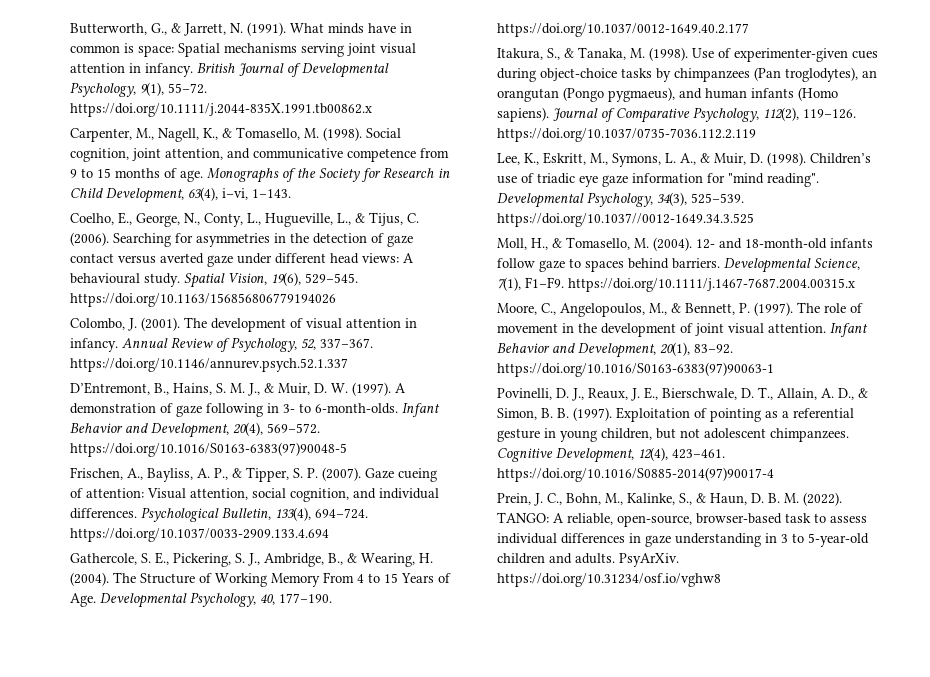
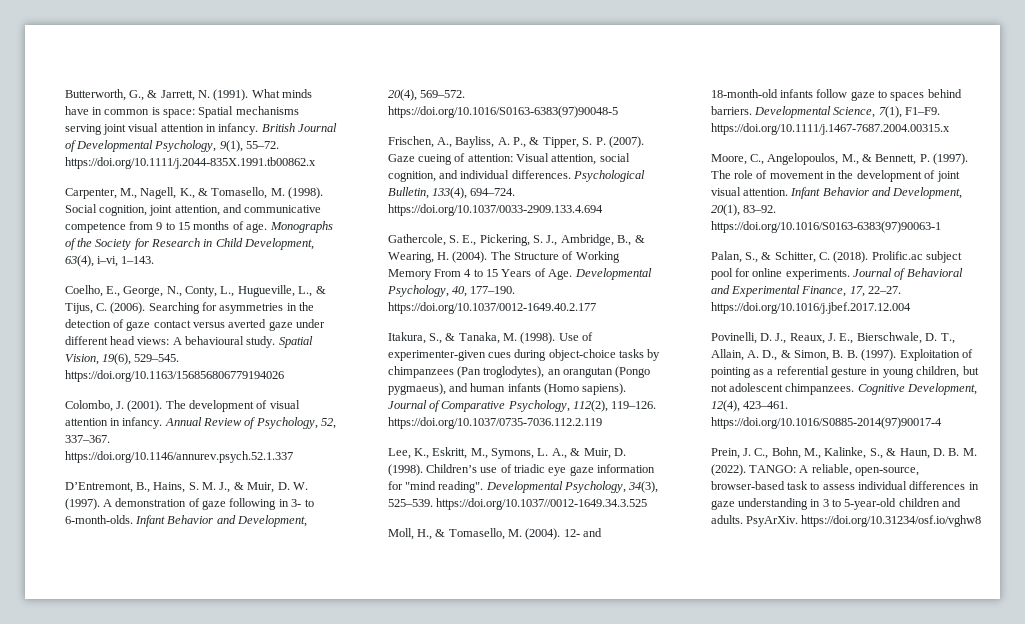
+ Palan, S., & Schitter, C. (2018). Prolific.ac subject pool for online experiments. Journal of Behavioral and Experimental Finance, 17, 22–27. https://doi.org/10.1016/j.jbef.2017.12.004

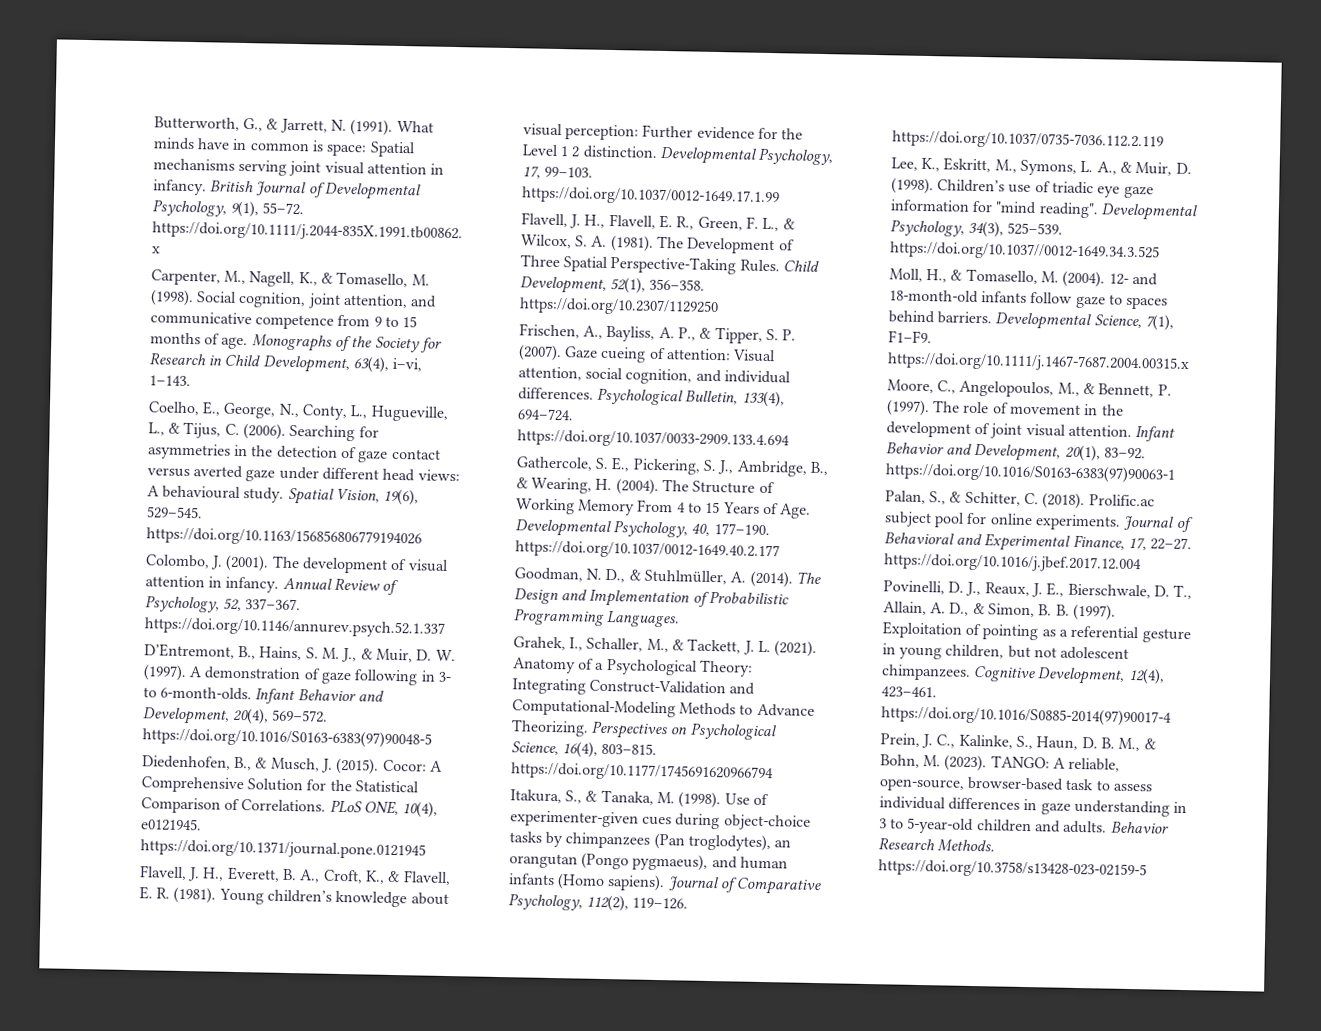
+ Diedenhofen, B., & Musch, J. (2015). Cocor: A Comprehensive Solution for the Statistical Comparison of Correlations. PLoS ONE, 10(4), e0121945. https://doi.org/10.1371/journal.pone.0121945
+ Flavell, J. H., Everett, B. A., Croft, K., & Flavell, E. R. (1981). Young children’s knowledge about visual perception: Further evidence for the Level 1 2 distinction. Developmental Psychology, 17, 99–103. https://doi.org/10.1037/0012-1649.17.1.99
+ Flavell, J. H., Flavell, E. R., Green, F. L., & Wilcox, S. A. (1981). The Development of Three Spatial Perspective-Taking Rules. Child Development, 52(1), 356–358. https://doi.org/10.2307/1129250
+ Goodman, N. D., & Stuhlmüller, A. (2014). The Design and Implementation of Probabilistic Programming Languages.
+ Grahek, I., Schaller, M., & Tackett, J. L. (2021). Anatomy of a Psychological Theory: Integrating Construct-Validation and Computational-Modeling Methods to Advance Theorizing. Perspectives on Psychological Science, 16(4), 803–815. https://doi.org/10.1177/1745691620966794
- Prein, J. C., Bohn, M., Kalinke, S., & Haun, D. B. M. (2022).
+ Prein, J. C., Kalinke, S., Haun, D. B. M., & Bohn, M. (2023).
- PsyArXiv. https://doi.org/10.31234/osf.io/vghw8
+ Behavior Research Methods. https://doi.org/10.3758/s13428-023-02159-5

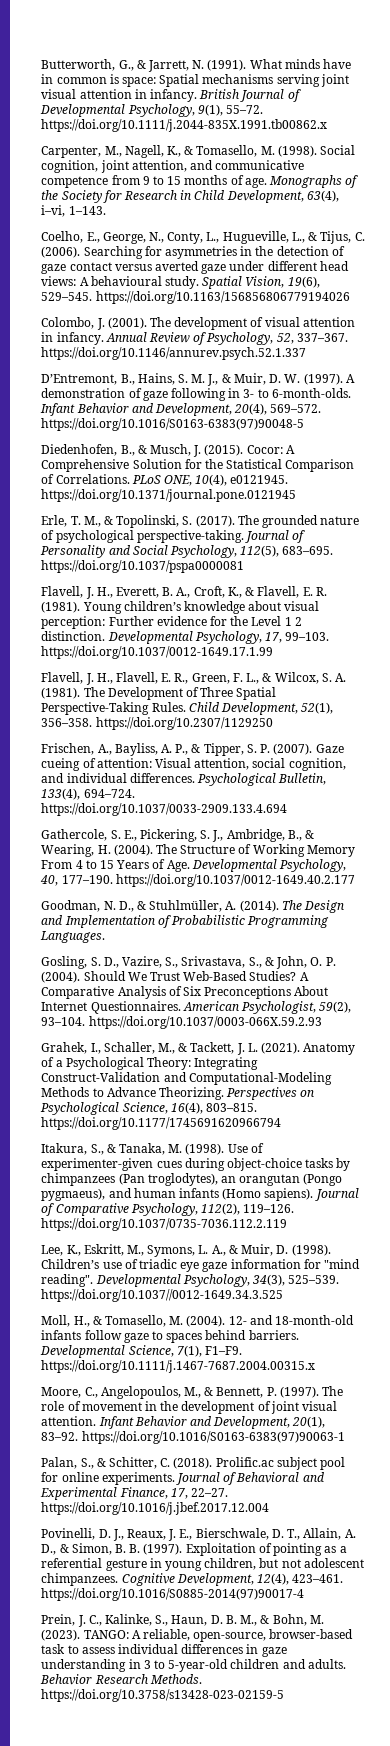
+ Erle, T. M., & Topolinski, S. (2017). The grounded nature of psychological perspective-taking. Journal of Personality and Social Psychology, 112(5), 683–695. https://doi.org/10.1037/pspa0000081
+ Gosling, S. D., Vazire, S., Srivastava, S., & John, O. P. (2004). Should We Trust Web-Based Studies? A Comparative Analysis of Six Preconceptions About Internet Questionnaires. American Psychologist, 59(2), 93–104. https://doi.org/10.1037/0003-066X.59.2.93

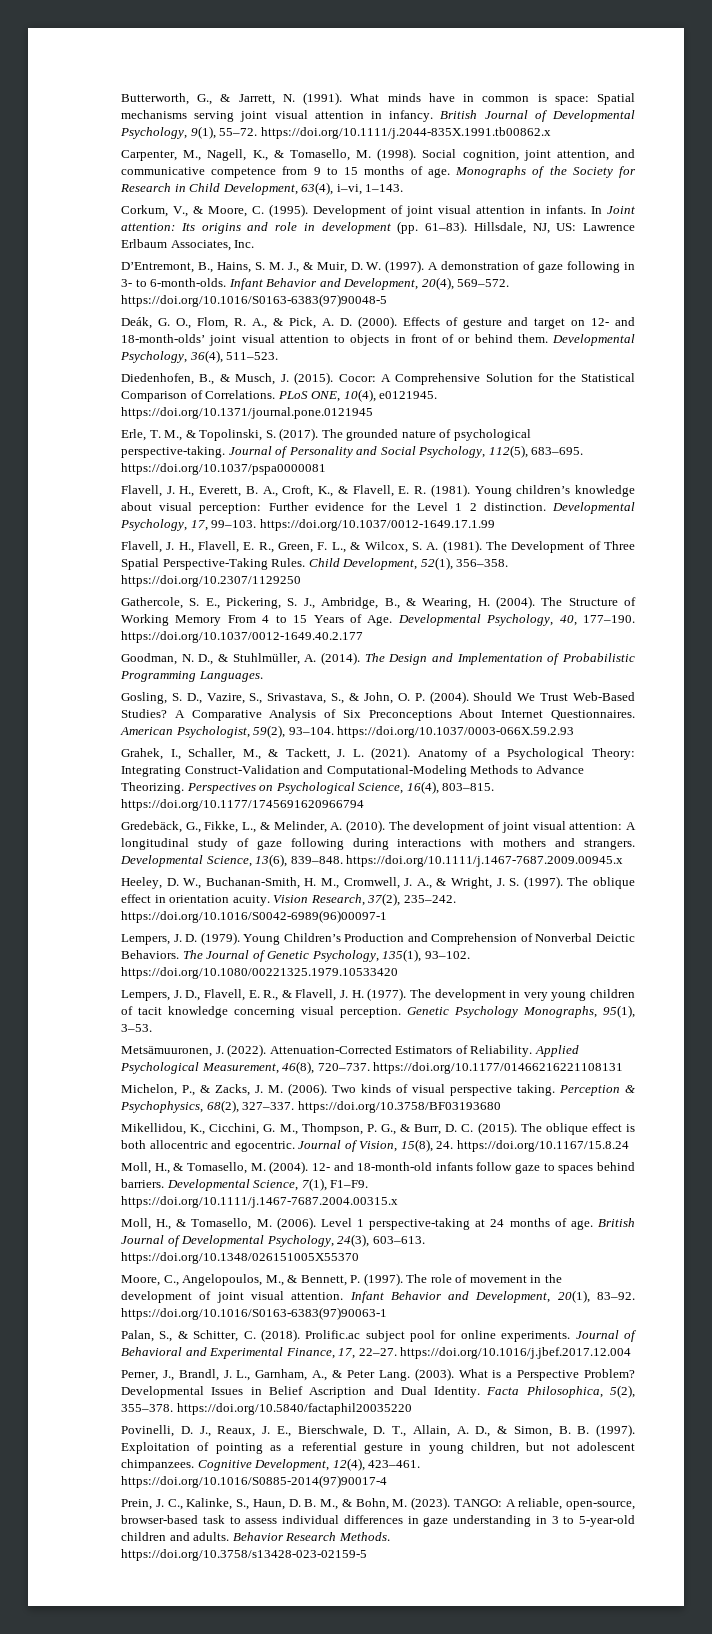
- Coelho, E., George, N., Conty, L., Hugueville, L., & Tijus, C. (2006). Searching for asymmetries in the detection of gaze contact versus averted gaze under different head views: A behavioural study. Spatial Vision, 19(6), 529–545. https://doi.org/10.1163/156856806779194026
- Colombo, J. (2001). The development of visual attention in infancy. Annual Review of Psychology, 52, 337–367. https://doi.org/10.1146/annurev.psych.52.1.337
+ Corkum, V., & Moore, C. (1995). Development of joint visual attention in infants. In Joint attention: Its origins and role in development (pp. 61–83). Hillsdale, NJ, US: Lawrence Erlbaum Associates, Inc.
+ Deák, G. O., Flom, R. A., & Pick, A. D. (2000). Effects of gesture and target on 12- and 18-month-olds’ joint visual attention to objects in front of or behind them. Developmental Psychology, 36(4), 511–523.
- Frischen, A., Bayliss, A. P., & Tipper, S. P. (2007). Gaze cueing of attention: Visual attention, social cognition, and individual differences. Psychological Bulletin, 133(4), 694–724. https://doi.org/10.1037/0033-2909.133.4.694
- Itakura, S., & Tanaka, M. (1998). Use of experimenter-given cues during object-choice tasks by chimpanzees (Pan troglodytes), an orangutan (Pongo pygmaeus), and human infants (Homo sapiens). Journal of Comparative Psychology, 112(2), 119–126. https://doi.org/10.1037/0735-7036.112.2.119
- Lee, K., Eskritt, M., Symons, L. A., & Muir, D. (1998). Children’s use of triadic eye gaze information for "mind reading". Developmental Psychology, 34(3), 525–539. https://doi.org/10.1037//0012-1649.34.3.525
+ Gredebäck, G., Fikke, L., & Melinder, A. (2010). The development of joint visual attention: A longitudinal study of gaze following during interactions with mothers and strangers. Developmental Science, 13(6), 839–848. https://doi.org/10.1111/j.1467-7687.2009.00945.x
+ Heeley, D. W., Buchanan-Smith, H. M., Cromwell, J. A., & Wright, J. S. (1997). The oblique effect in orientation acuity. Vision Research, 37(2), 235–242. https://doi.org/10.1016/S0042-6989(96)00097-1
+ Lempers, J. D. (1979). Young Children’s Production and Comprehension of Nonverbal Deictic Behaviors. The Journal of Genetic Psychology, 135(1), 93–102. https://doi.org/10.1080/00221325.1979.10533420
+ Lempers, J. D., Flavell, E. R., & Flavell, J. H. (1977). The development in very young children of tacit knowledge concerning visual perception. Genetic Psychology Monographs, 95(1), 3–53.
+ Metsämuuronen, J. (2022). Attenuation-Corrected Estimators of Reliability. Applied Psychological Measurement, 46(8), 720–737. https://doi.org/10.1177/01466216221108131
+ Michelon, P., & Zacks, J. M. (2006). Two kinds of visual perspective taking. Perception & Psychophysics, 68(2), 327–337. https://doi.org/10.3758/BF03193680
+ Mikellidou, K., Cicchini, G. M., Thompson, P. G., & Burr, D. C. (2015). The oblique effect is both allocentric and egocentric. Journal of Vision, 15(8), 24. https://doi.org/10.1167/15.8.24
+ Moll, H., & Tomasello, M. (2006). Level 1 perspective-taking at 24 months of age. British Journal of Developmental Psychology, 24(3), 603–613. https://doi.org/10.1348/026151005X55370
+ Perner, J., Brandl, J. L., Garnham, A., & Peter Lang. (2003). What is a Perspective Problem? Developmental Issues in Belief Ascription and Dual Identity. Facta Philosophica, 5(2), 355–378. https://doi.org/10.5840/factaphil20035220

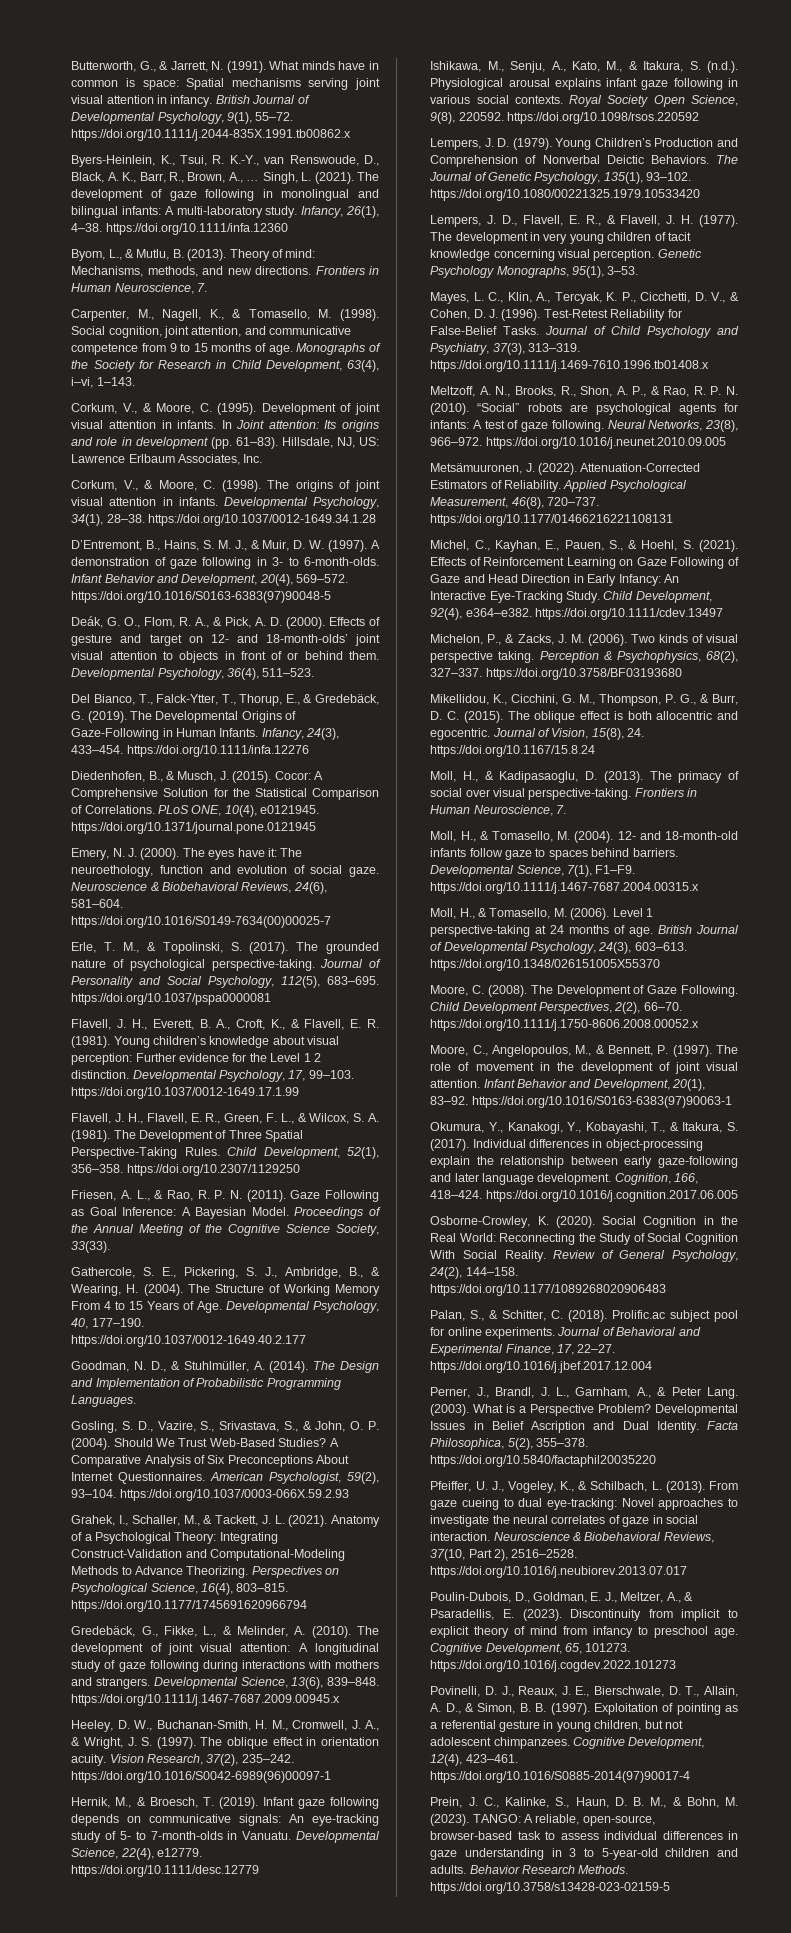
+ Byers-Heinlein, K., Tsui, R. K.-Y., van Renswoude, D., Black, A. K., Barr, R., Brown, A., … Singh, L. (2021). The development of gaze following in monolingual and bilingual infants: A multi-laboratory study. Infancy, 26(1), 4–38. https://doi.org/10.1111/infa.12360
+ Byom, L., & Mutlu, B. (2013). Theory of mind: Mechanisms, methods, and new directions. Frontiers in Human Neuroscience, 7.
+ Corkum, V., & Moore, C. (1998). The origins of joint visual attention in infants. Developmental Psychology, 34(1), 28–38. https://doi.org/10.1037/0012-1649.34.1.28
+ Del Bianco, T., Falck-Ytter, T., Thorup, E., & Gredebäck, G. (2019). The Developmental Origins of Gaze-Following in Human Infants. Infancy, 24(3), 433–454. https://doi.org/10.1111/infa.12276
+ Emery, N. J. (2000). The eyes have it: The neuroethology, function and evolution of social gaze. Neuroscience & Biobehavioral Reviews, 24(6), 581–604. https://doi.org/10.1016/S0149-7634(00)00025-7
+ Friesen, A. L., & Rao, R. P. N. (2011). Gaze Following as Goal Inference: A Bayesian Model. Proceedings of the Annual Meeting of the Cognitive Science Society, 33(33).
+ Hernik, M., & Broesch, T. (2019). Infant gaze following depends on communicative signals: An eye-tracking study of 5- to 7-month-olds in Vanuatu. Developmental Science, 22(4), e12779. https://doi.org/10.1111/desc.12779
+ Ishikawa, M., Senju, A., Kato, M., & Itakura, S. (n.d.). Physiological arousal explains infant gaze following in various social contexts. Royal Society Open Science, 9(8), 220592. https://doi.org/10.1098/rsos.220592
+ Mayes, L. C., Klin, A., Tercyak, K. P., Cicchetti, D. V., & Cohen, D. J. (1996). Test-Retest Reliability for False-Belief Tasks. Journal of Child Psychology and Psychiatry, 37(3), 313–319. https://doi.org/10.1111/j.1469-7610.1996.tb01408.x
+ Meltzoff, A. N., Brooks, R., Shon, A. P., & Rao, R. P. N. (2010). “Social” robots are psychological agents for infants: A test of gaze following. Neural Networks, 23(8), 966–972. https://doi.org/10.1016/j.neunet.2010.09.005
+ Michel, C., Kayhan, E., Pauen, S., & Hoehl, S. (2021). Effects of Reinforcement Learning on Gaze Following of Gaze and Head Direction in Early Infancy: An Interactive Eye-Tracking Study. Child Development, 92(4), e364–e382. https://doi.org/10.1111/cdev.13497
+ Moll, H., & Kadipasaoglu, D. (2013). The primacy of social over visual perspective-taking. Frontiers in Human Neuroscience, 7.
+ Moore, C. (2008). The Development of Gaze Following. Child Development Perspectives, 2(2), 66–70. https://doi.org/10.1111/j.1750-8606.2008.00052.x
+ Okumura, Y., Kanakogi, Y., Kobayashi, T., & Itakura, S. (2017). Individual differences in object-processing explain the relationship between early gaze-following and later language development. Cognition, 166, 418–424. https://doi.org/10.1016/j.cognition.2017.06.005
+ Osborne-Crowley, K. (2020). Social Cognition in the Real World: Reconnecting the Study of Social Cognition With Social Reality. Review of General Psychology, 24(2), 144–158. https://doi.org/10.1177/1089268020906483
+ Pfeiffer, U. J., Vogeley, K., & Schilbach, L. (2013). From gaze cueing to dual eye-tracking: Novel approaches to investigate the neural correlates of gaze in social interaction. Neuroscience & Biobehavioral Reviews, 37(10, Part 2), 2516–2528. https://doi.org/10.1016/j.neubiorev.2013.07.017
+ Poulin-Dubois, D., Goldman, E. J., Meltzer, A., & Psaradellis, E. (2023). Discontinuity from implicit to explicit theory of mind from infancy to preschool age. Cognitive Development, 65, 101273. https://doi.org/10.1016/j.cogdev.2022.101273

